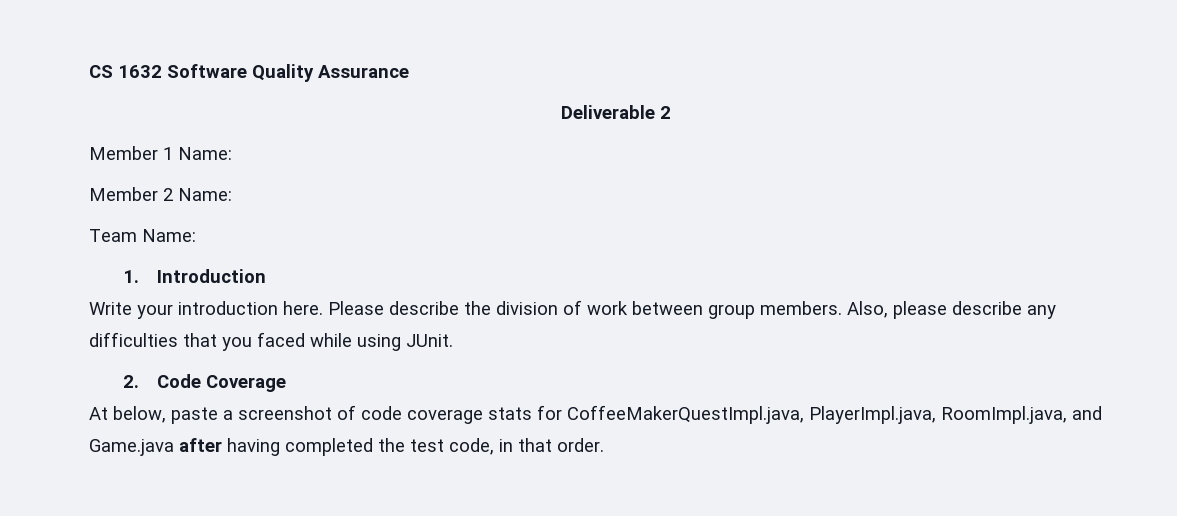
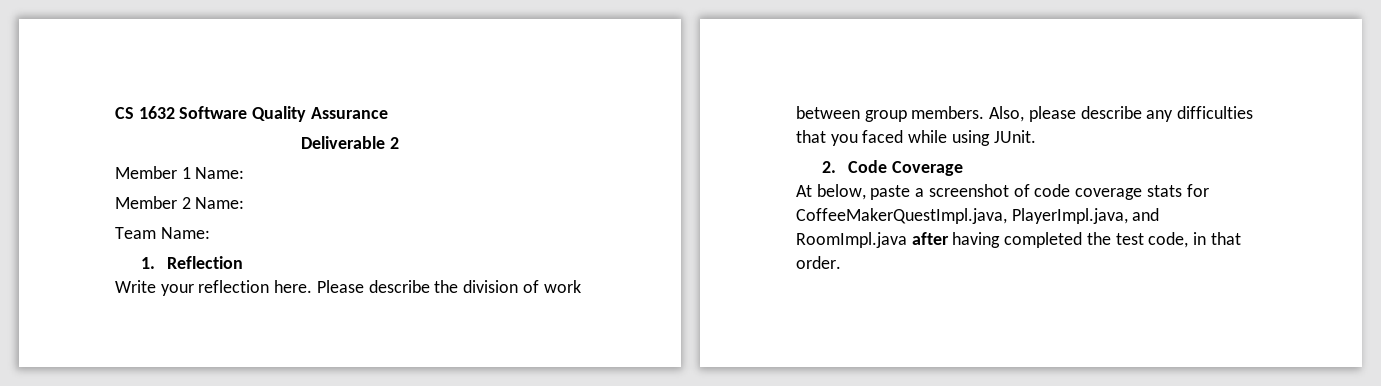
- 1. Introduction
+ 1. Reflection
- Write your introduction here.
+ Write your reflection here.
- At below, paste a screenshot of code coverage stats for CoffeeMakerQuestImpl.java, PlayerImpl.java, RoomImpl.java, and Game.java after having completed the test code, in that order.
+ At below, paste a screenshot of code coverage stats for CoffeeMakerQuestImpl.java, PlayerImpl.java, and RoomImpl.java after having completed the test code, in that order.

